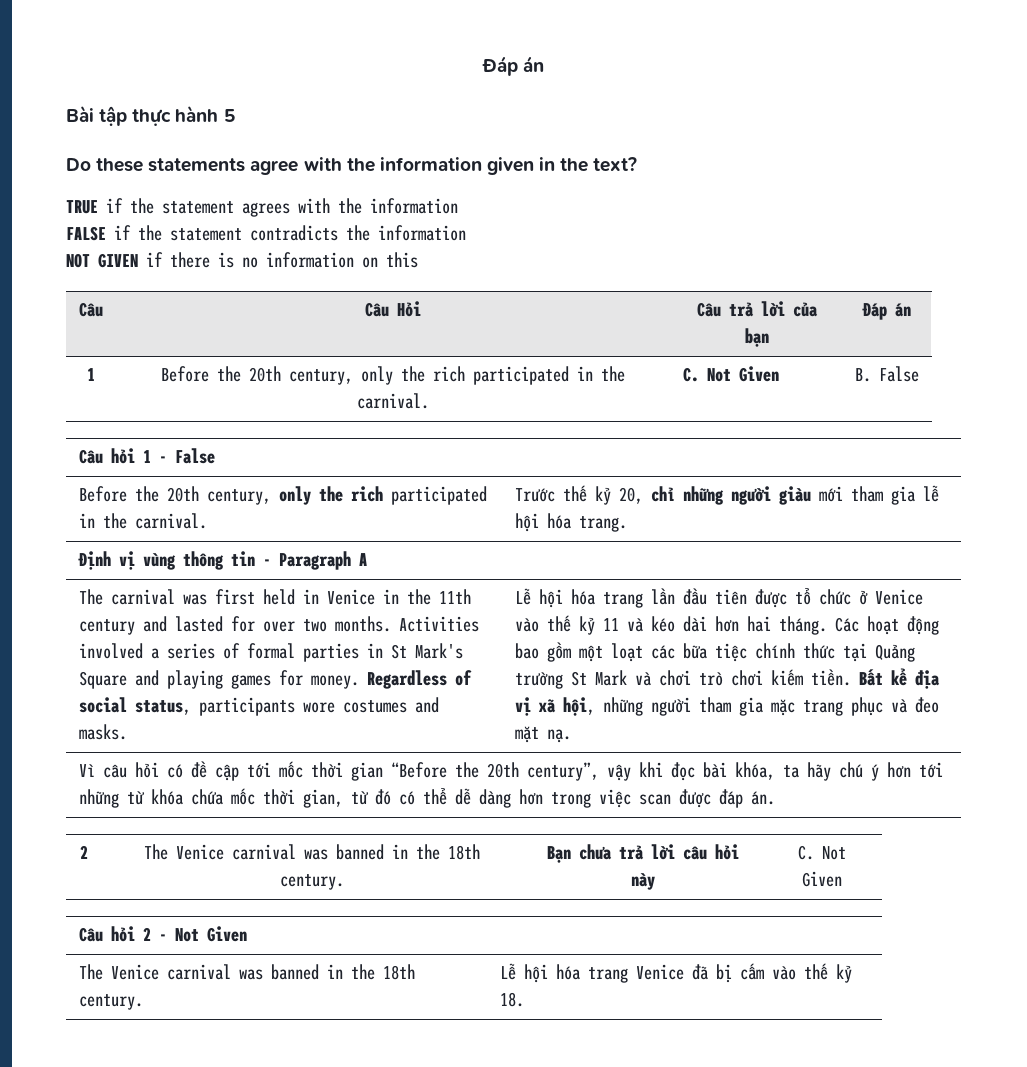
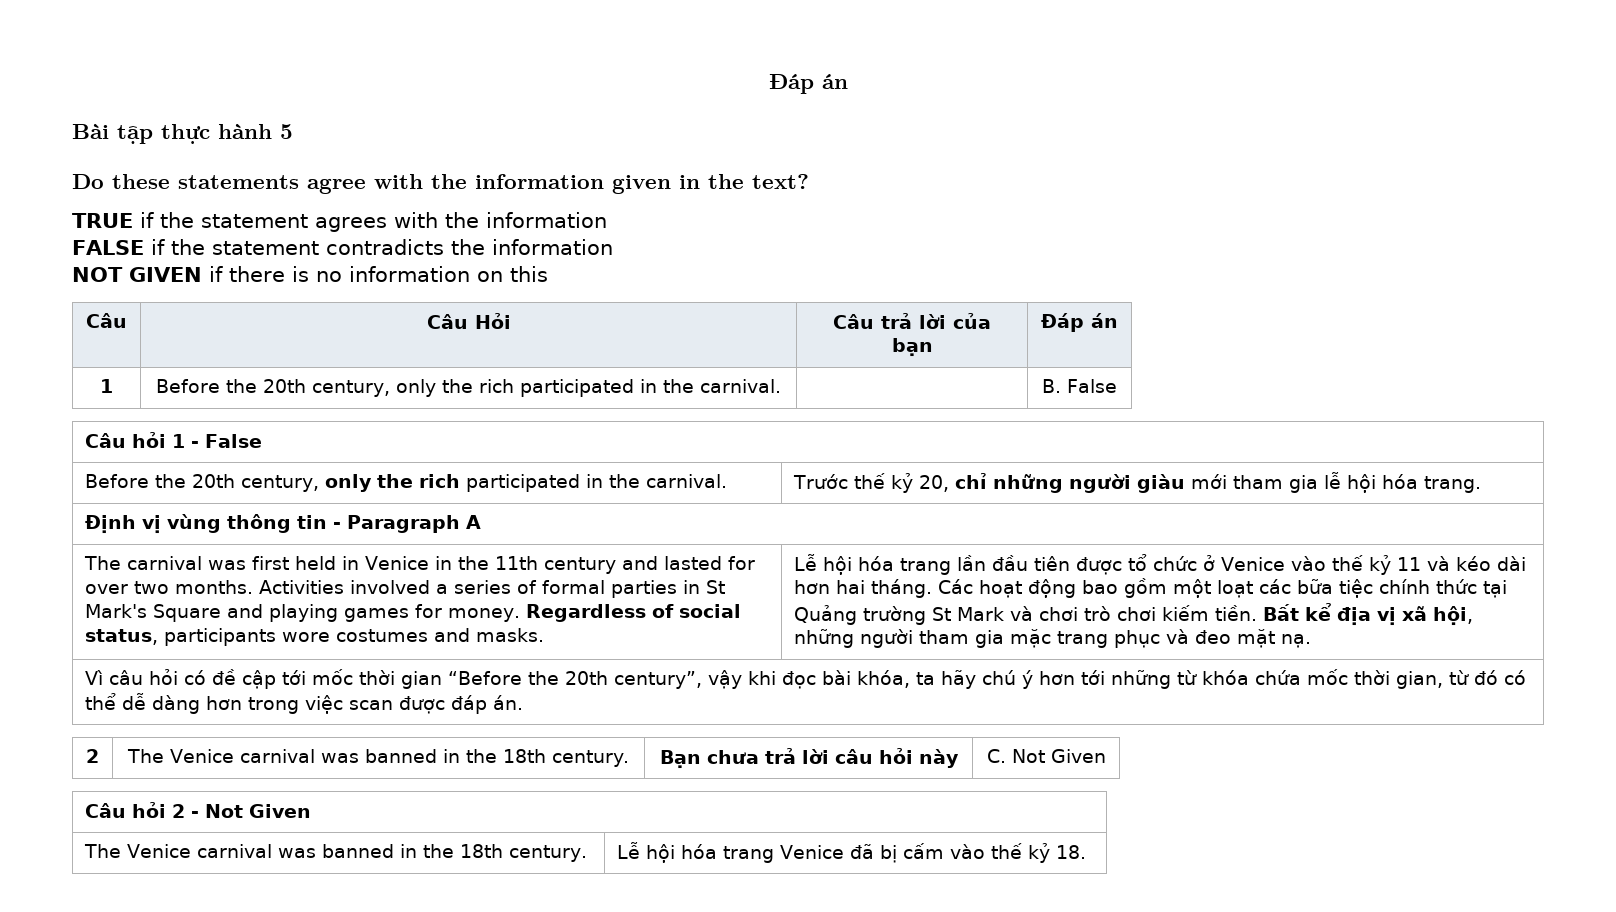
- 1 | Before the 20th century, only the rich participated in the carnival. | C. Not Given | B. False
+ 1 | Before the 20th century, only the rich participated in the carnival. | | B. False

